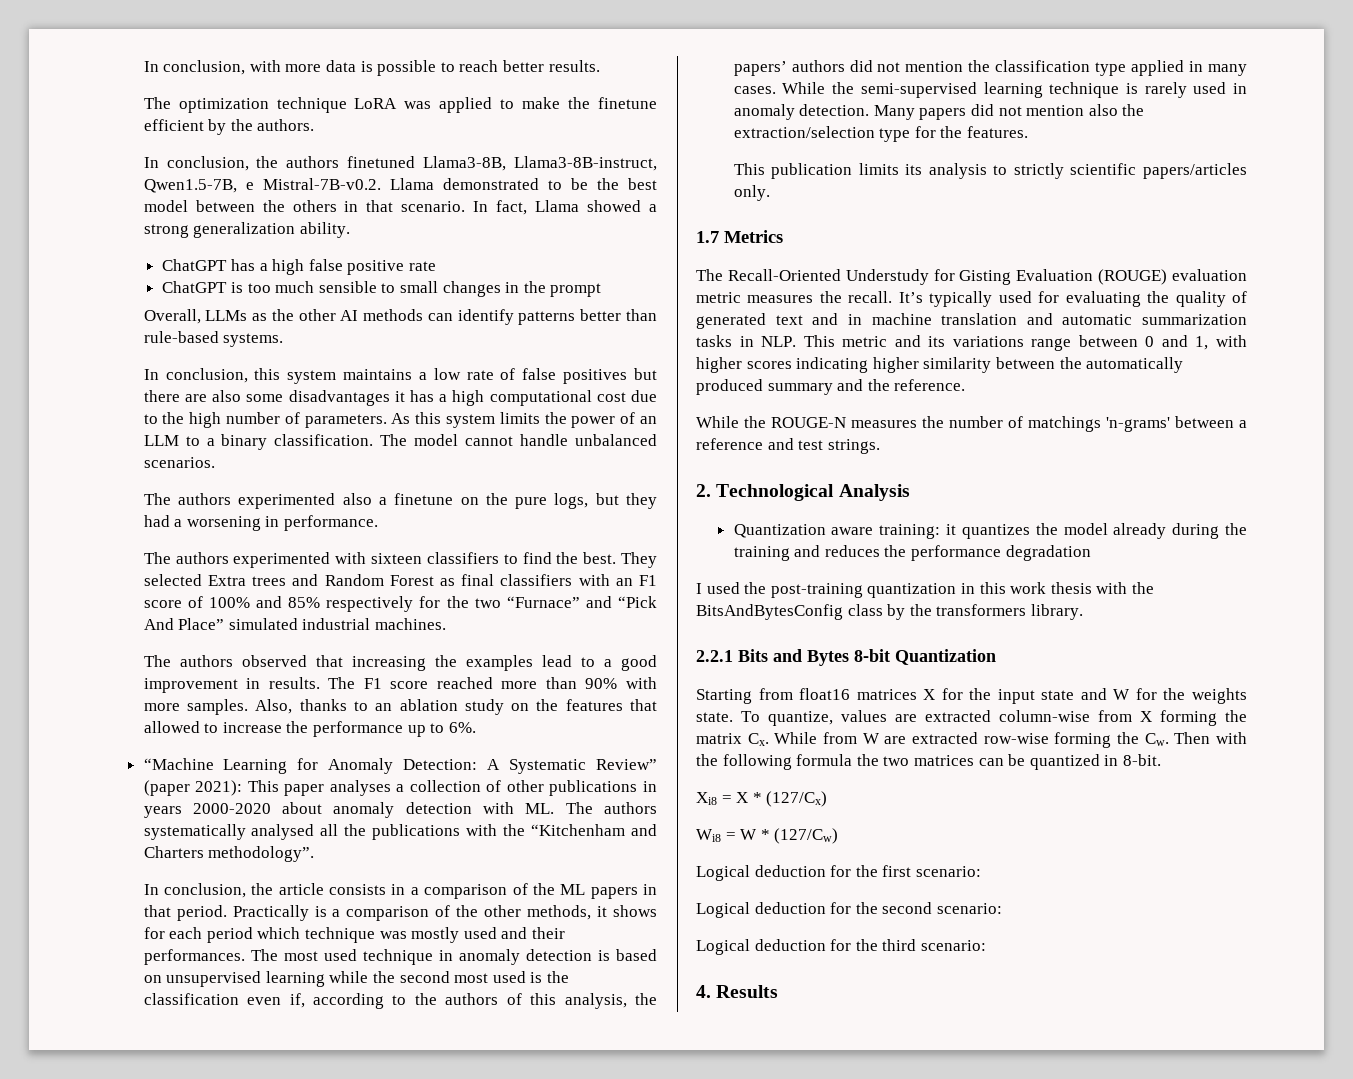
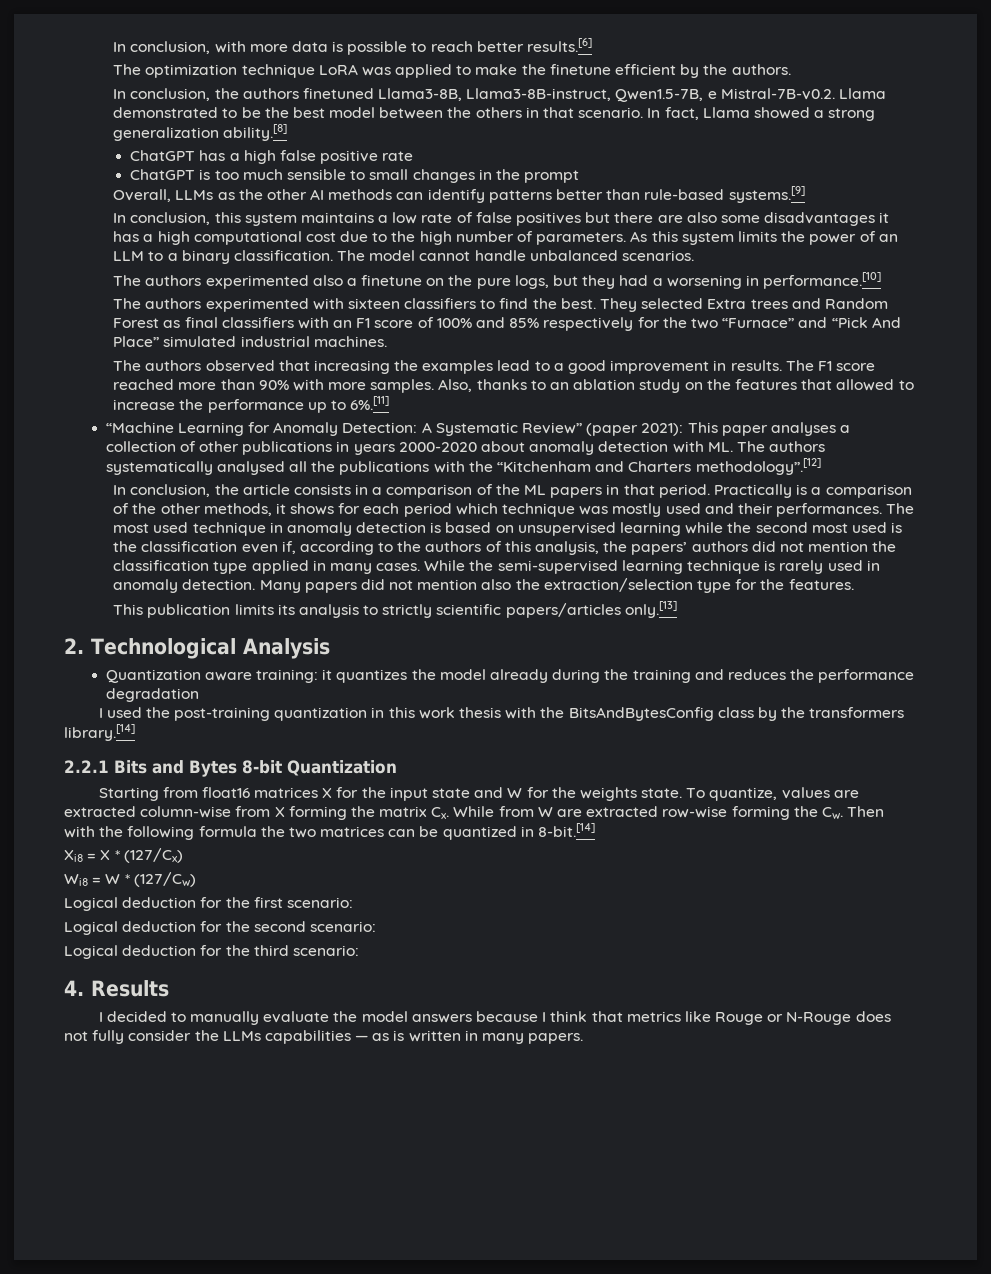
- In conclusion, with more data is possible to reach better results.
+ In conclusion, with more data is possible to reach better results.[6]
- In fact, Llama showed a strong generalization ability.
+ In fact, Llama showed a strong generalization ability.[8]
- Overall, LLMs as the other AI methods can identify patterns better than rule-based systems.
+ Overall, LLMs as the other AI methods can identify patterns better than rule-based systems.[9]
- The authors experimented also a finetune on the pure logs, but they had a worsening in performance.
+ The authors experimented also a finetune on the pure logs, but they had a worsening in performance.[10]
- Also, thanks to an ablation study on the features that allowed to increase the performance up to 6%.
+ Also, thanks to an ablation study on the features that allowed to increase the performance up to 6%.[11]
- “Machine Learning for Anomaly Detection: A Systematic Review” (paper 2021): This paper analyses a collection of other publications in years 2000-2020 about anomaly detection with ML. The authors systematically analysed all the publications with the “Kitchenham and Charters methodology”.
+ “Machine Learning for Anomaly Detection: A Systematic Review” (paper 2021): This paper analyses a collection of other publications in years 2000-2020 about anomaly detection with ML. The authors systematically analysed all the publications with the “Kitchenham and Charters methodology”.[12]
- This publication limits its analysis to strictly scientific papers/articles only.
- 1.7 Metrics
- The Recall-Oriented Understudy for Gisting Evaluation (ROUGE) evaluation metric measures the recall. It’s typically used for evaluating the quality of generated text and in machine translation and automatic summarization tasks in NLP. This metric and its variations range between 0 and 1, with higher scores indicating higher similarity between the automatically produced summary and the reference.
- While the ROUGE-N measures the number of matchings 'n-grams' between a reference and test strings.
+ This publication limits its analysis to strictly scientific papers/articles only.[13]
- I used the post-training quantization in this work thesis with the BitsAndBytesConfig class by the transformers library.
+ I used the post-training quantization in this work thesis with the BitsAndBytesConfig class by the transformers library.[14]
- To quantize, values are extracted column-wise from X forming the matrix Cx. While from W are extracted row-wise forming the Cw. Then with the following formula the two matrices can be quantized in 8-bit.
+ To quantize, values are extracted column-wise from X forming the matrix Cx. While from W are extracted row-wise forming the Cw. Then with the following formula the two matrices can be quantized in 8-bit.[14]
+ I decided to manually evaluate the model answers because I think that metrics like Rouge or N-Rouge does not fully consider the LLMs capabilities — as is written in many papers.

